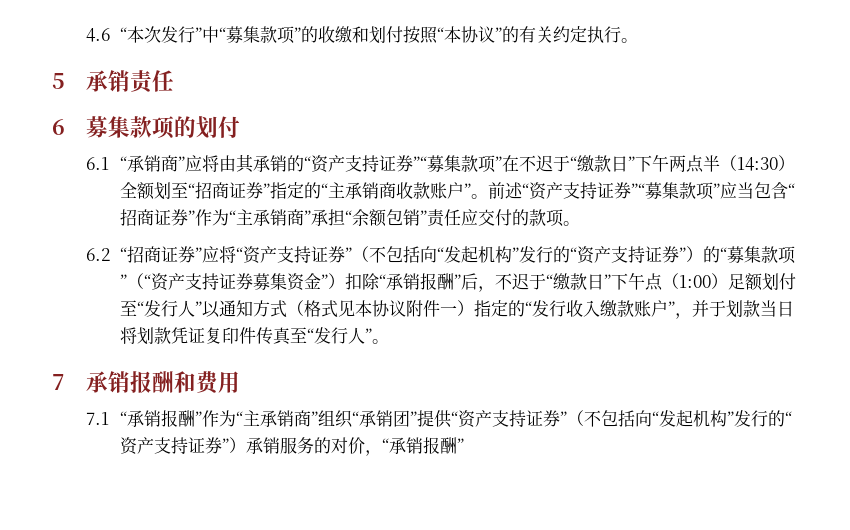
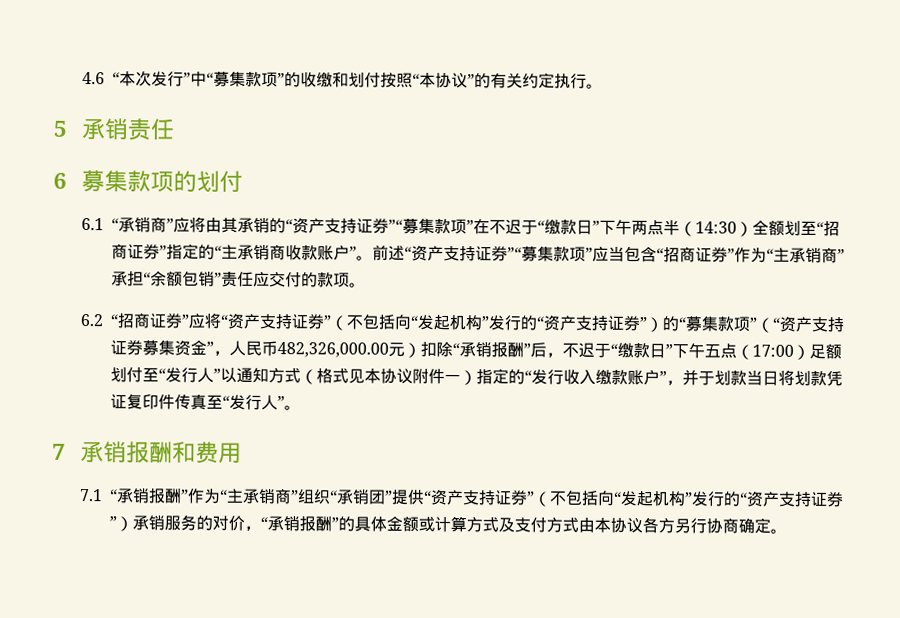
- 6.2 “招商证券”应将“资产支持证券”（不包括向“发起机构”发行的“资产支持证券”）的“募集款项”（“资产支持证券募集资金”）扣除“承销报酬”后，不迟于“缴款日”下午点（1:00）足额划付至“发行人”以通知方式（格式见本协议附件一）指定的“发行收入缴款账户”，并于划款当日将划款凭证复印件传真至“发行人”。
+ 6.2 “招商证券”应将“资产支持证券”（不包括向“发起机构”发行的“资产支持证券”）的“募集款项”（“资产支持证券募集资金”，人民币482,326,000.00元）扣除“承销报酬”后，不迟于“缴款日”下午五点（17:00）足额划付至“发行人”以通知方式（格式见本协议附件一）指定的“发行收入缴款账户”，并于划款当日将划款凭证复印件传真至“发行人”。
- 7.1 “承销报酬”作为“主承销商”组织“承销团”提供“资产支持证券”（不包括向“发起机构”发行的“资产支持证券”）承销服务的对价，“承销报酬”
+ 7.1 “承销报酬”作为“主承销商”组织“承销团”提供“资产支持证券”（不包括向“发起机构”发行的“资产支持证券”）承销服务的对价，“承销报酬”的具体金额或计算方式及支付方式由本协议各方另行协商确定。

